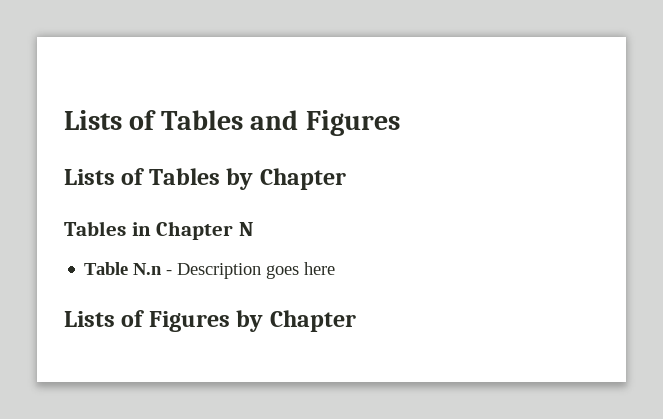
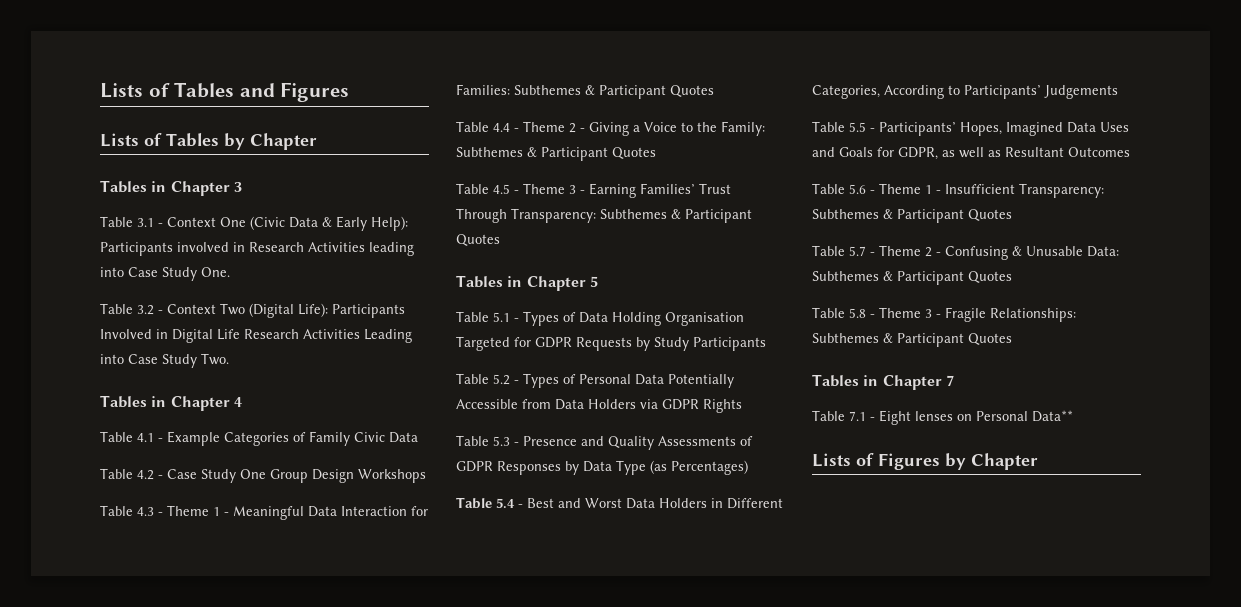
- Tables in Chapter N
- Table N.n - Description goes here
+ Tables in Chapter 3
+ Table 3.1 - Context One (Civic Data & Early Help): Participants involved in Research Activities leading into Case Study One.
+ Table 3.2 - Context Two (Digital Life): Participants Involved in Digital Life Research Activities Leading into Case Study Two.
+ Tables in Chapter 4
+ Table 4.1 - Example Categories of Family Civic Data
+ Table 4.2 - Case Study One Group Design Workshops
+ Table 4.3 - Theme 1 - Meaningful Data Interaction for Families: Subthemes & Participant Quotes
+ Table 4.4 - Theme 2 - Giving a Voice to the Family: Subthemes & Participant Quotes
+ Table 4.5 - Theme 3 - Earning Families’ Trust Through Transparency: Subthemes & Participant Quotes
+ Tables in Chapter 5
+ Table 5.1 - Types of Data Holding Organisation Targeted for GDPR Requests by Study Participants
+ Table 5.2 - Types of Personal Data Potentially Accessible from Data Holders via GDPR Rights
+ Table 5.3 - Presence and Quality Assessments of GDPR Responses by Data Type (as Percentages)
+ Table 5.4 - Best and Worst Data Holders in Different Categories, According to Participants’ Judgements
+ Table 5.5 - Participants’ Hopes, Imagined Data Uses and Goals for GDPR, as well as Resultant Outcomes
+ Table 5.6 - Theme 1 - Insufficient Transparency: Subthemes & Participant Quotes
+ Table 5.7 - Theme 2 - Confusing & Unusable Data: Subthemes & Participant Quotes
+ Table 5.8 - Theme 3 - Fragile Relationships: Subthemes & Participant Quotes
+ Tables in Chapter 7
+ Table 7.1 - Eight lenses on Personal Data**

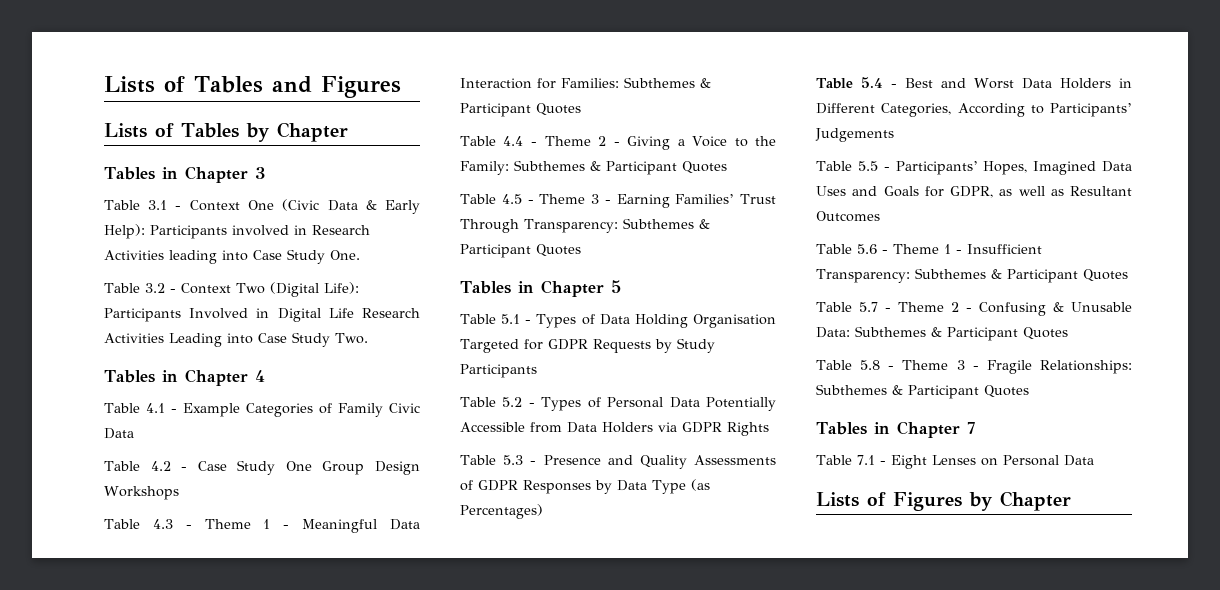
- Table 7.1 - Eight lenses on Personal Data**
+ Table 7.1 - Eight Lenses on Personal Data

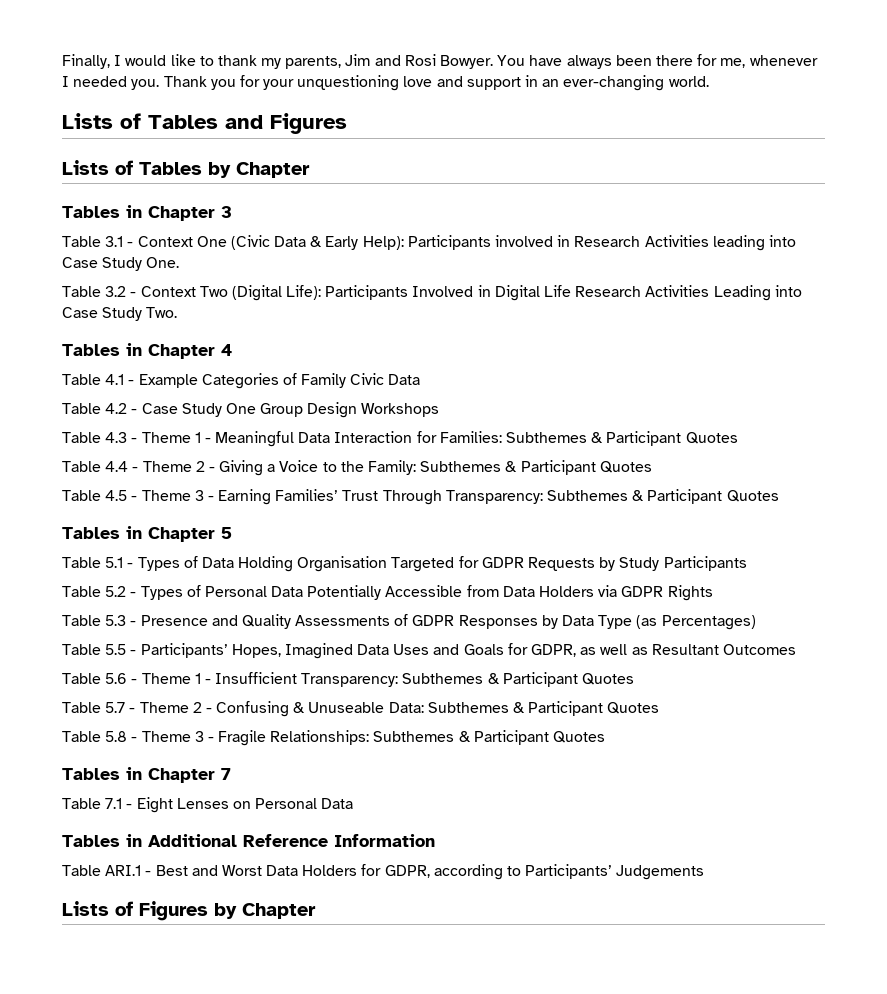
+ Finally, I would like to thank my parents, Jim and Rosi Bowyer. You have always been there for me, whenever I needed you. Thank you for your unquestioning love and support in an ever-changing world.
- Table 5.4 - Best and Worst Data Holders in Different Categories, According to Participants’ Judgements
- Table 5.7 - Theme 2 - Confusing & Unusable Data: Subthemes & Participant Quotes
+ Table 5.7 - Theme 2 - Confusing & Unuseable Data: Subthemes & Participant Quotes
+ Tables in Additional Reference Information
+ Table ARI.1 - Best and Worst Data Holders for GDPR, according to Participants’ Judgements

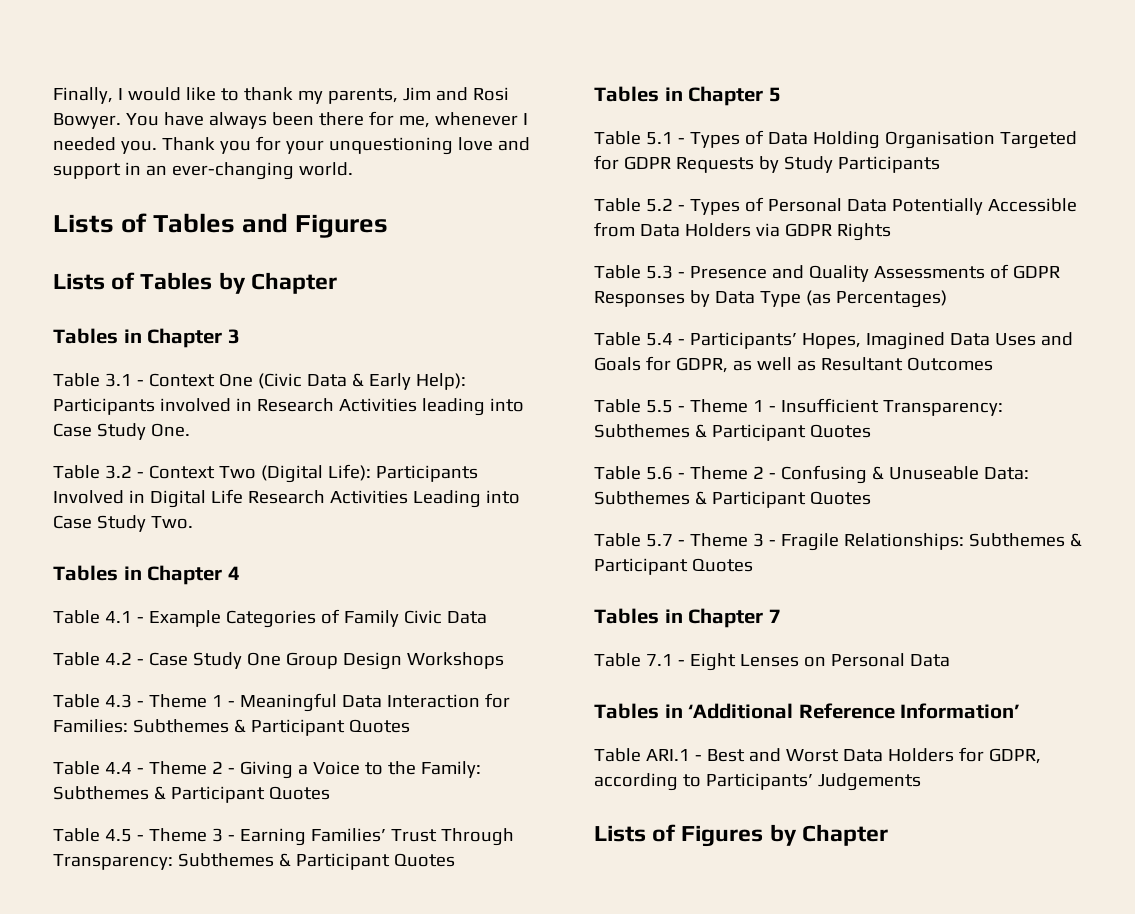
- Table 5.5 - Participants’ Hopes, Imagined Data Uses and Goals for GDPR, as well as Resultant Outcomes
+ Table 5.4 - Participants’ Hopes, Imagined Data Uses and Goals for GDPR, as well as Resultant Outcomes
- Table 5.6 - Theme 1 - Insufficient Transparency: Subthemes & Participant Quotes
+ Table 5.5 - Theme 1 - Insufficient Transparency: Subthemes & Participant Quotes
- Table 5.7 - Theme 2 - Confusing & Unuseable Data: Subthemes & Participant Quotes
+ Table 5.6 - Theme 2 - Confusing & Unuseable Data: Subthemes & Participant Quotes
- Table 5.8 - Theme 3 - Fragile Relationships: Subthemes & Participant Quotes
+ Table 5.7 - Theme 3 - Fragile Relationships: Subthemes & Participant Quotes
- Tables in Additional Reference Information
+ Tables in ‘Additional Reference Information’

